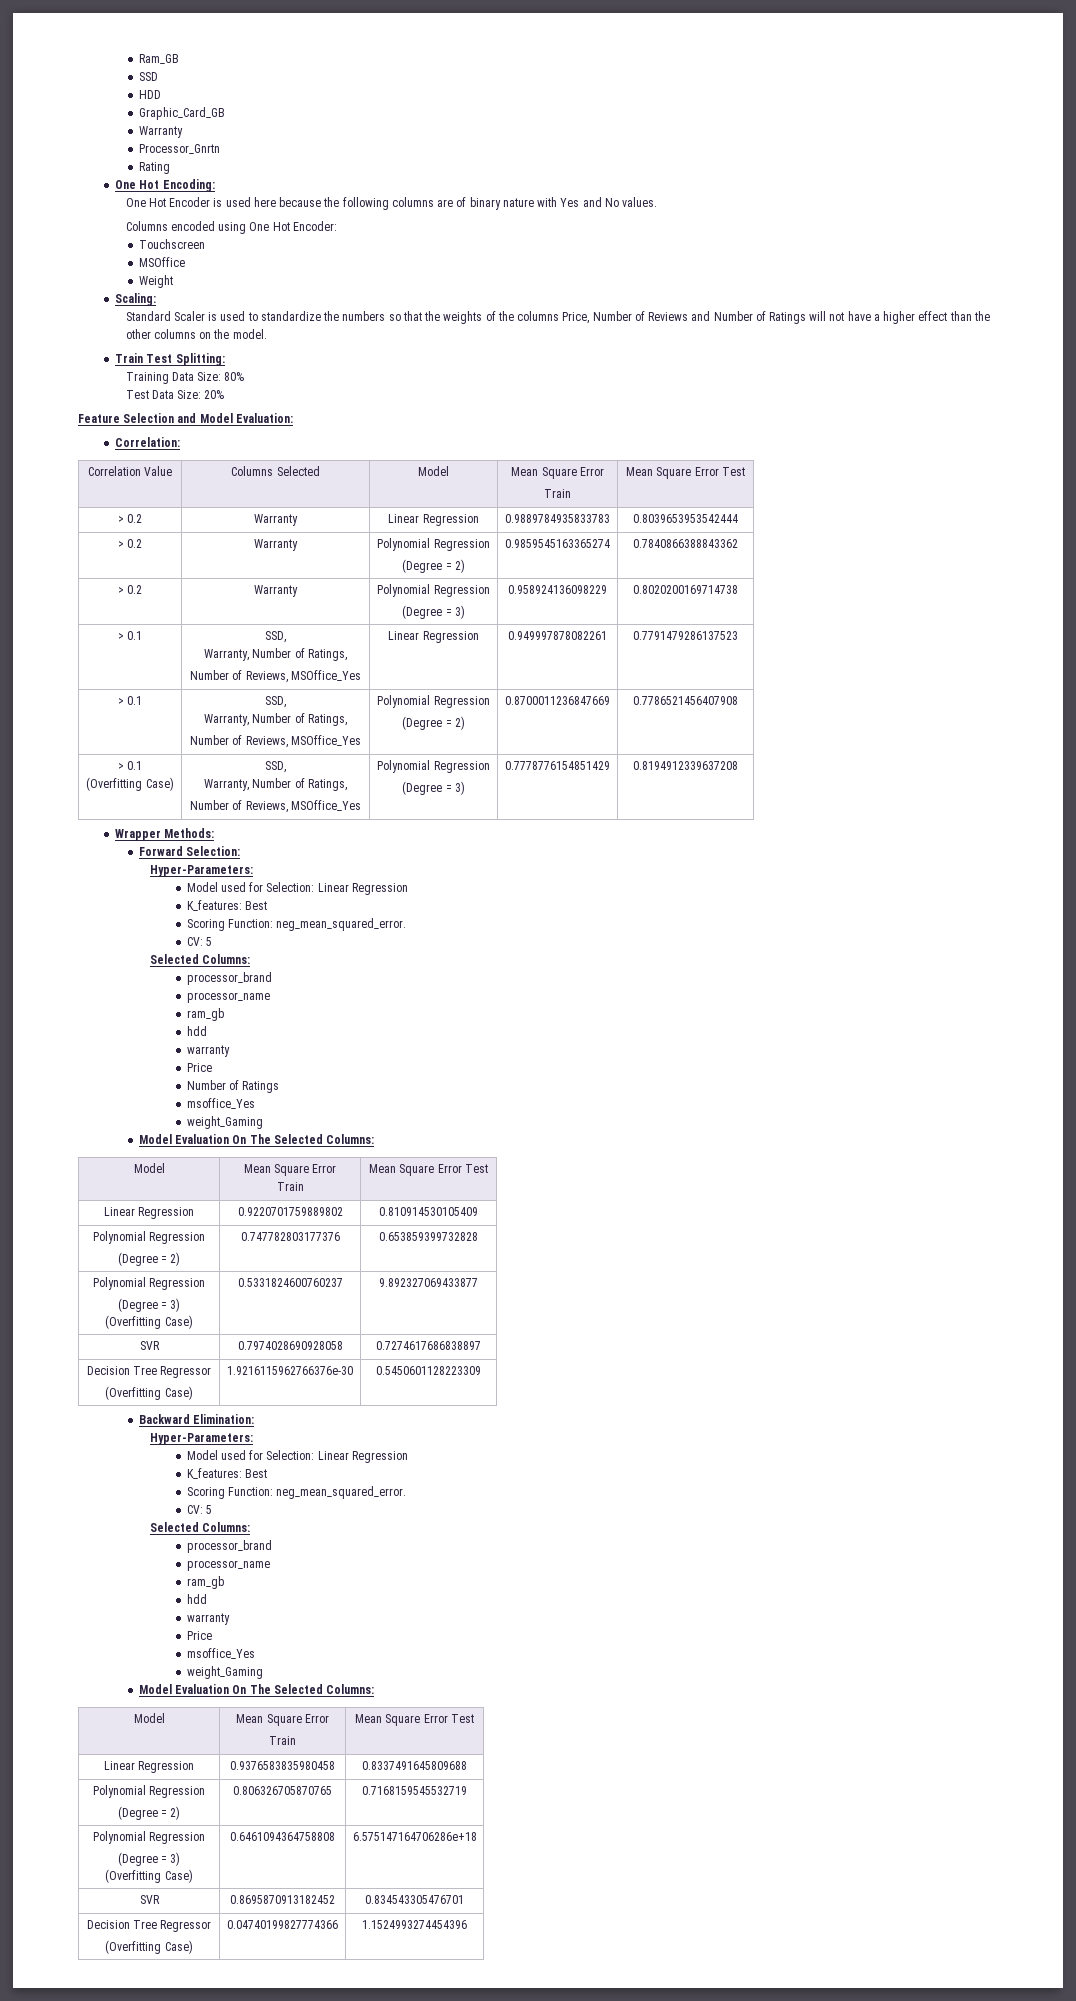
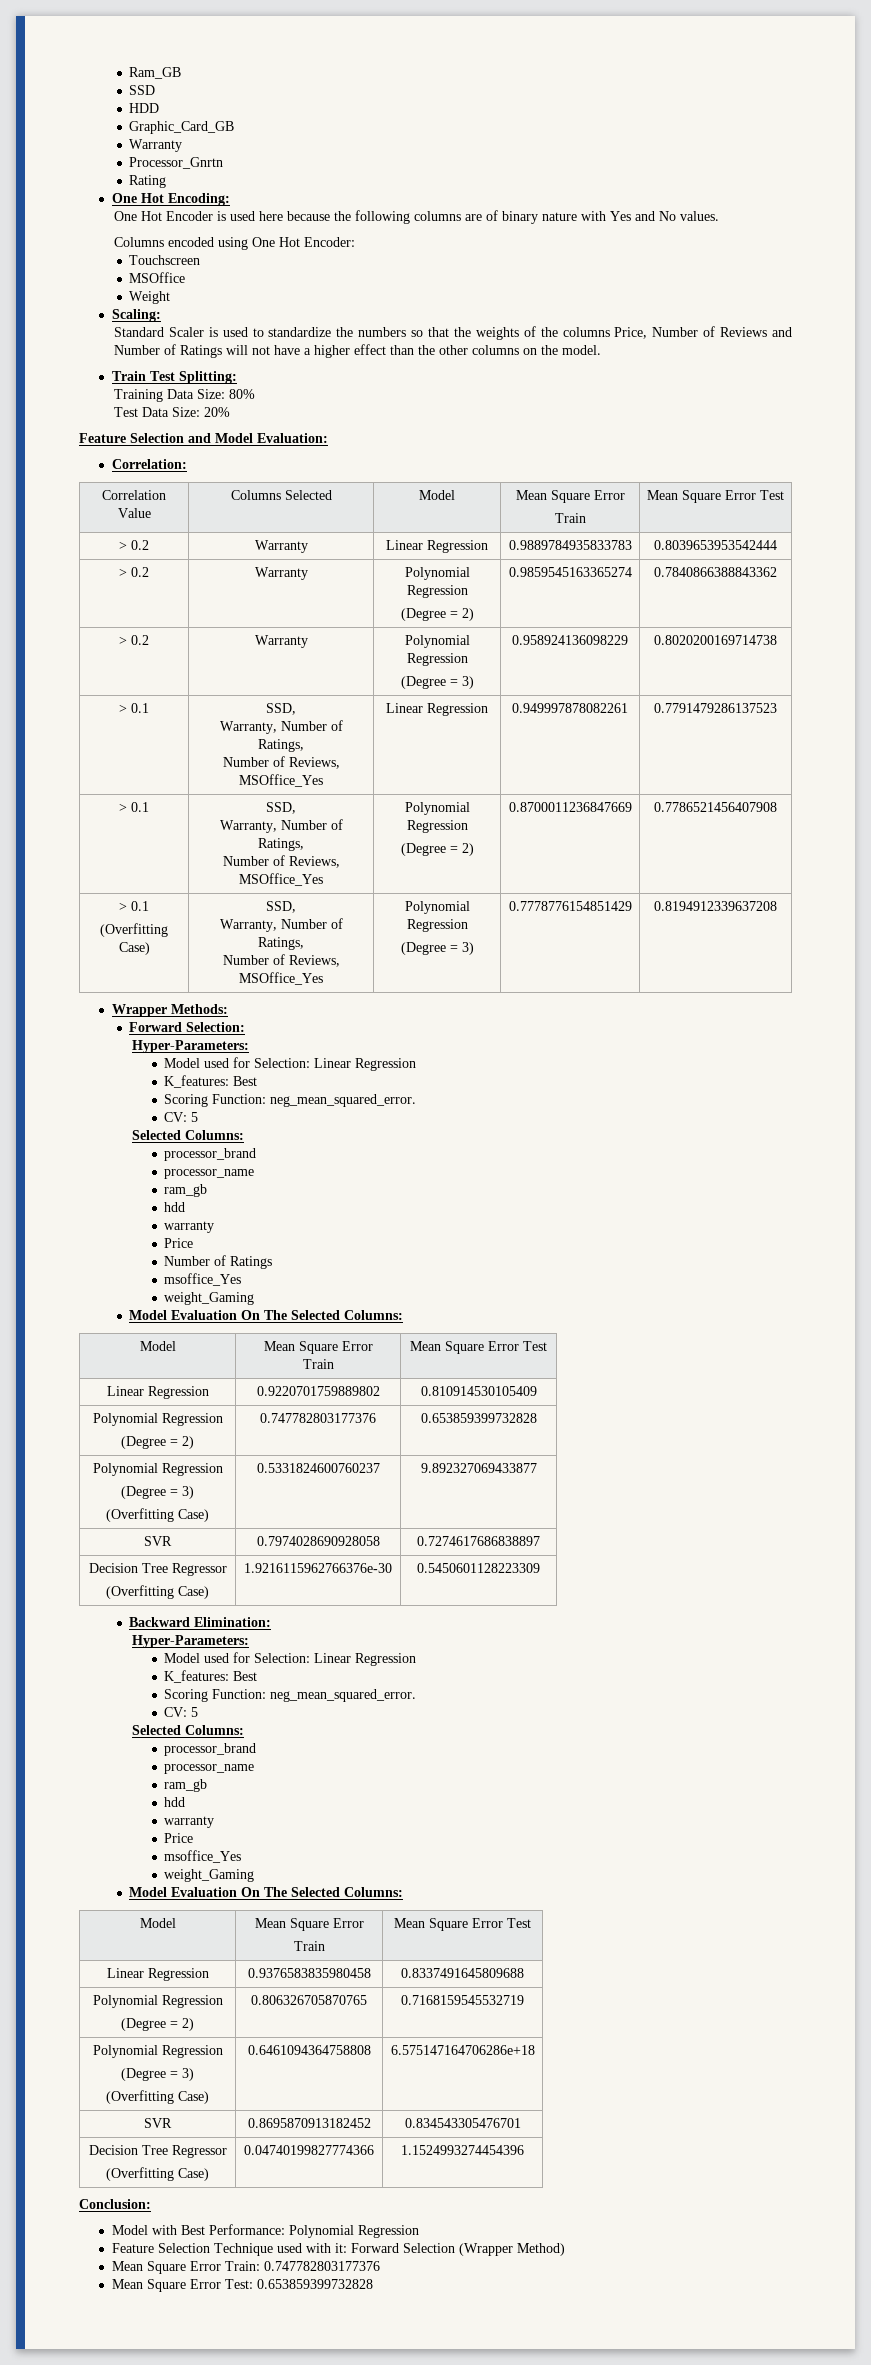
+ Conclusion:
+ Model with Best Performance: Polynomial Regression
+ Feature Selection Technique used with it: Forward Selection (Wrapper Method)
+ Mean Square Error Train: 0.747782803177376
+ Mean Square Error Test: 0.653859399732828

